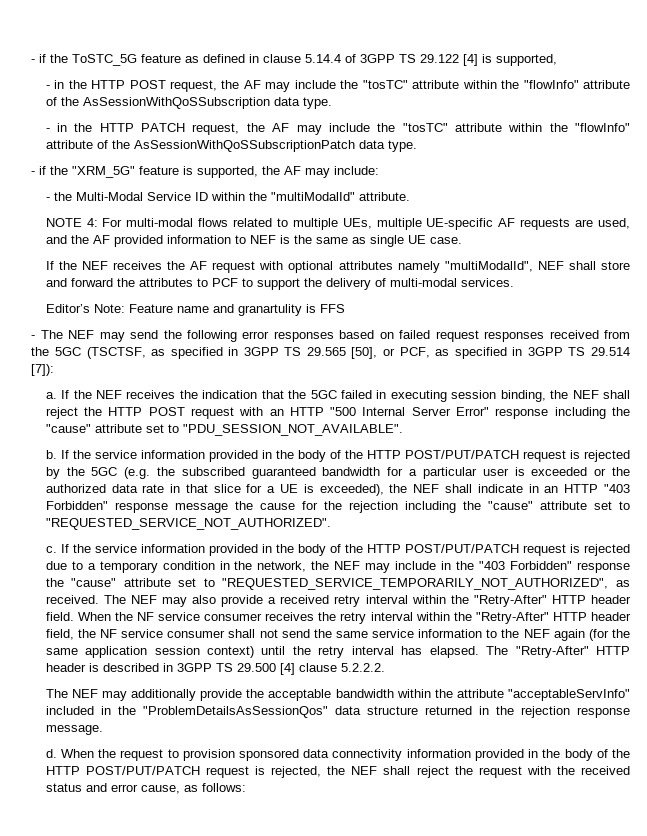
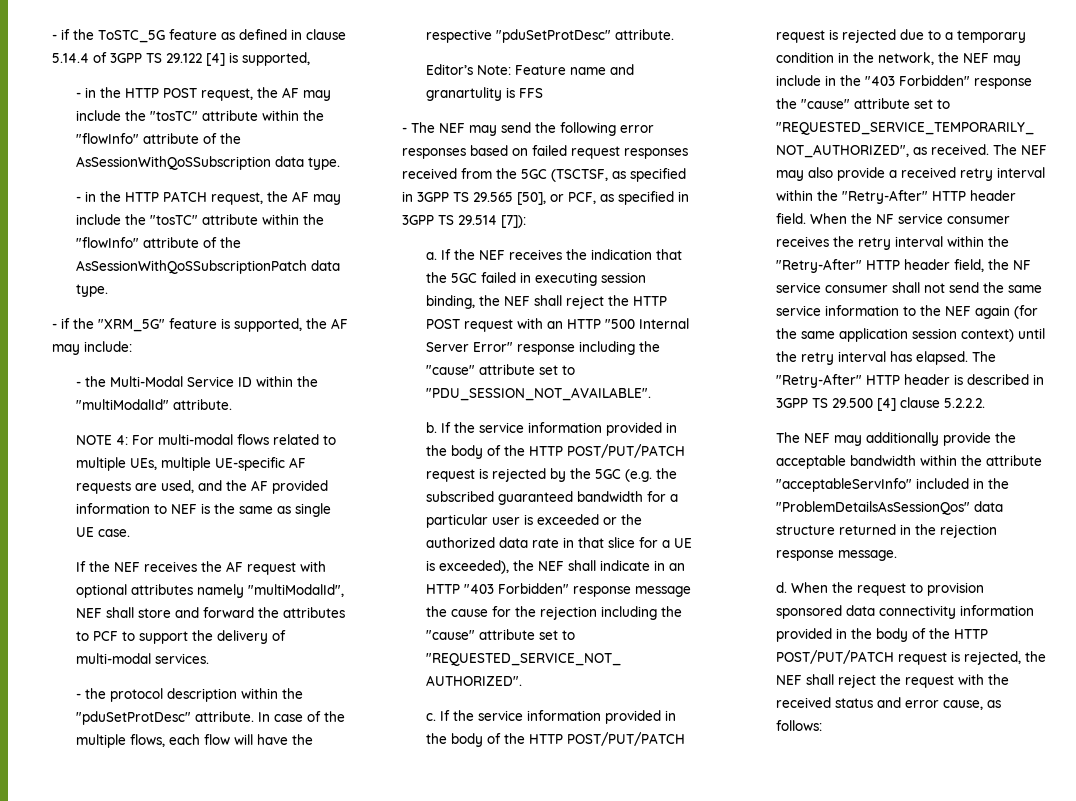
+ - the protocol description within the "pduSetProtDesc" attribute. In case of the multiple flows, each flow will have the respective "pduSetProtDesc" attribute.

